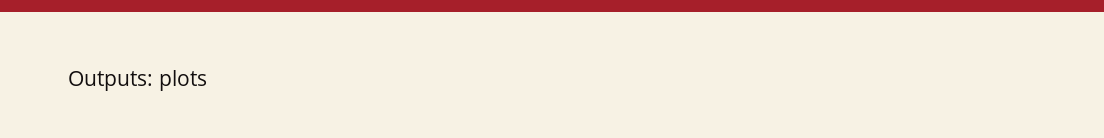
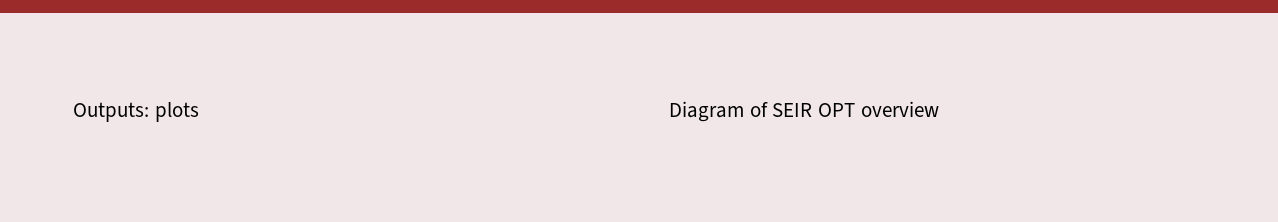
+ Diagram of SEIR OPT overview

